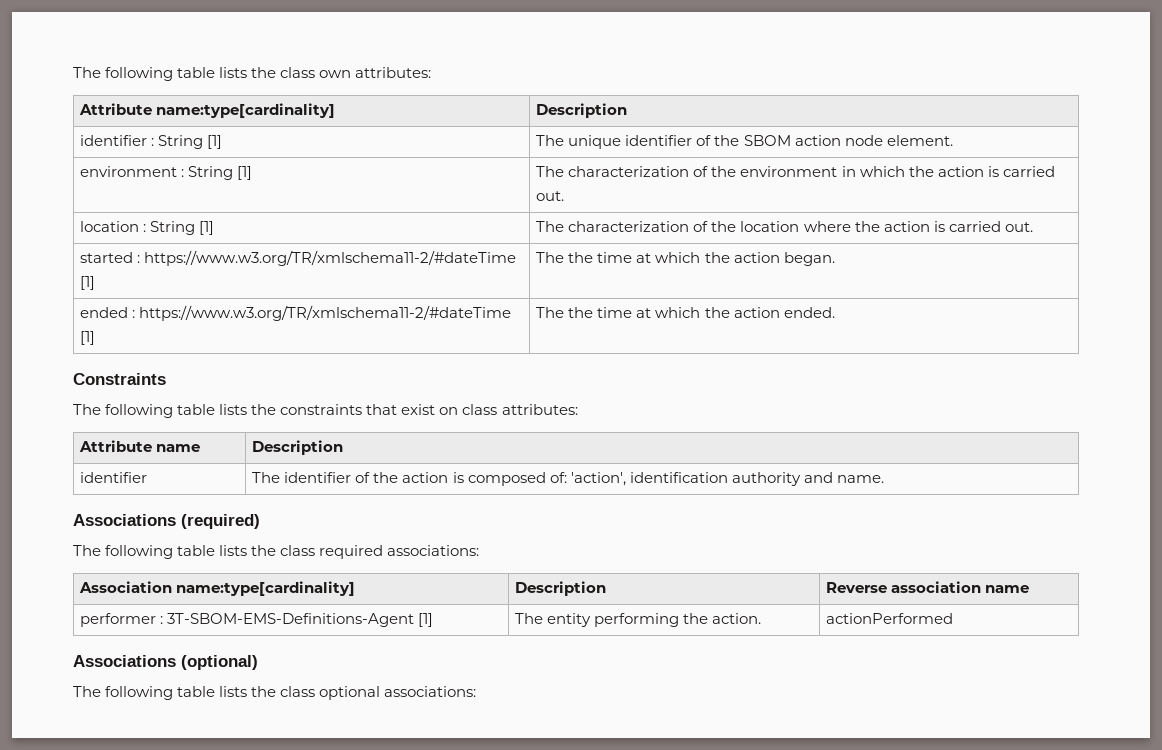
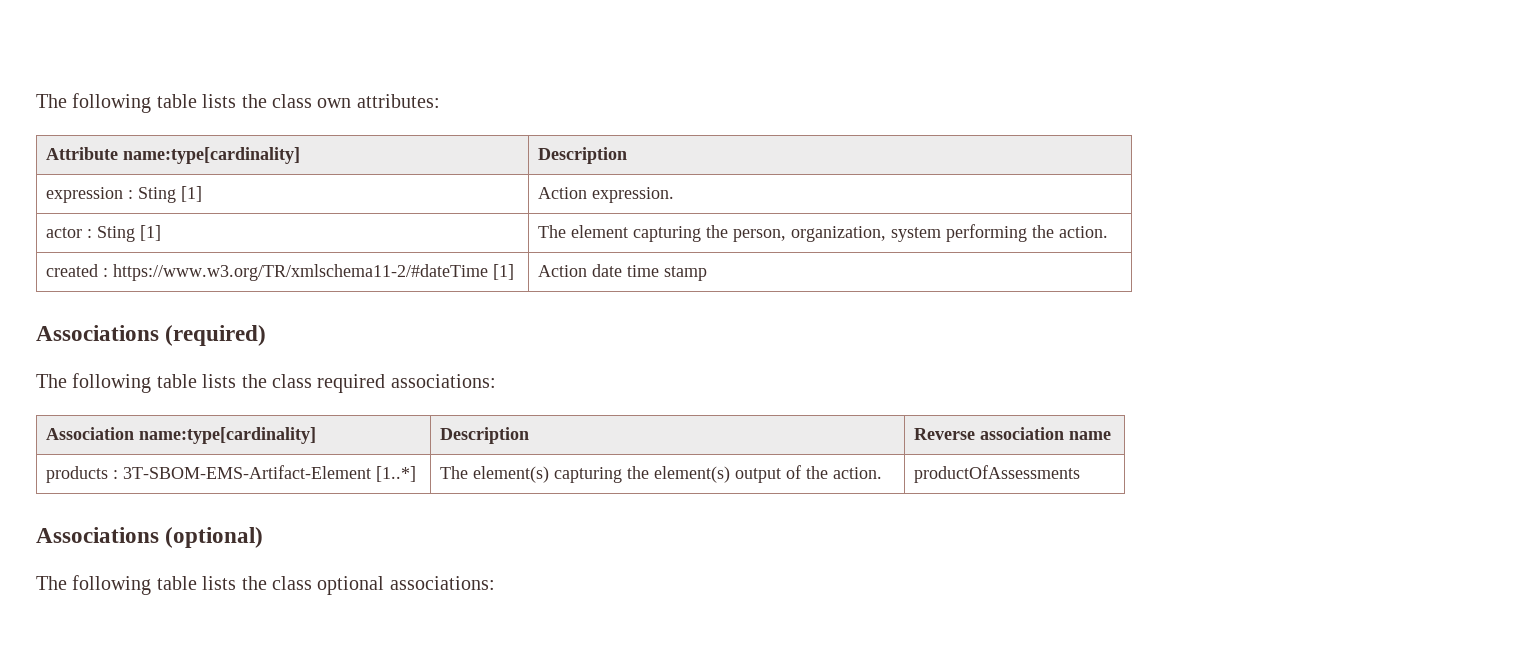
- identifier : String [1] | The unique identifier of the SBOM action node element.
- environment : String [1] | The characterization of the environment in which the action is carried out.
- location : String [1] | The characterization of the location where the action is carried out.
- started : https://www.w3.org/TR/xmlschema11-2/#dateTime [1] | The the time at which the action began.
- ended : https://www.w3.org/TR/xmlschema11-2/#dateTime [1] | The the time at which the action ended.
- Constraints
- The following table lists the constraints that exist on class attributes:
- Attribute name | Description
- identifier | The identifier of the action is composed of: 'action', identification authority and name.
+ expression : Sting [1] | Action expression.
+ actor : Sting [1] | The element capturing the person, organization, system performing the action.
+ created : https://www.w3.org/TR/xmlschema11-2/#dateTime [1] | Action date time stamp
- performer : 3T-SBOM-EMS-Definitions-Agent [1] | The entity performing the action. | actionPerformed
+ products : 3T-SBOM-EMS-Artifact-Element [1..*] | The element(s) capturing the element(s) output of the action. | productOfAssessments

